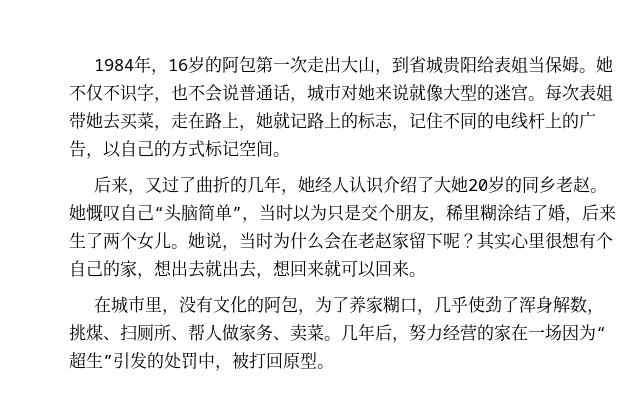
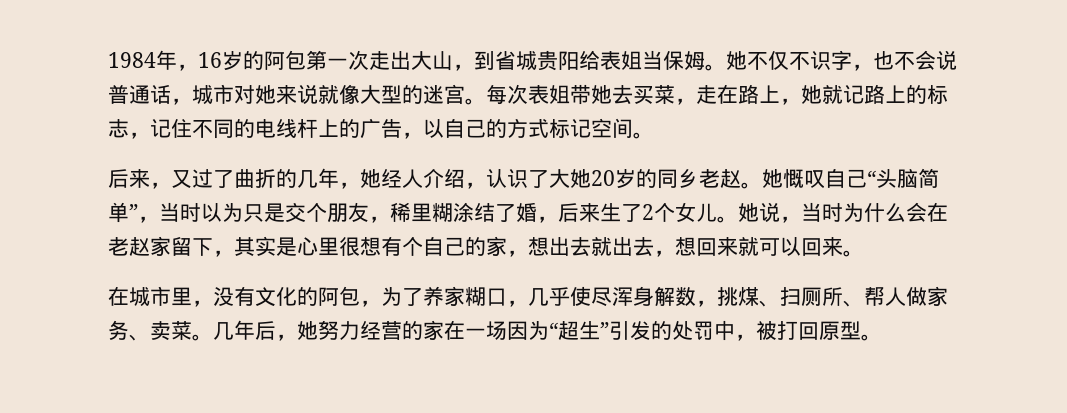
- 后来，又过了曲折的几年，她经人认识介绍了大她20岁的同乡老赵。
+ 后来，又过了曲折的几年，她经人介绍，认识了大她20岁的同乡老赵。
- 她慨叹自己“头脑简单”，当时以为只是交个朋友，稀里糊涂结了婚，后来生了两个女儿。
+ 她慨叹自己“头脑简单”，当时以为只是交个朋友，稀里糊涂结了婚，后来生了2个女儿。
- 她说，当时为什么会在老赵家留下呢？其实心里很想有个自己的家，想出去就出去，想回来就可以回来。
+ 她说，当时为什么会在老赵家留下，其实是心里很想有个自己的家，想出去就出去，想回来就可以回来。
- 在城市里，没有文化的阿包，为了养家糊口，几乎使劲了浑身解数，挑煤、扫厕所、帮人做家务、卖菜。
+ 在城市里，没有文化的阿包，为了养家糊口，几乎使尽浑身解数，挑煤、扫厕所、帮人做家务、卖菜。
- 几年后，努力经营的家在一场因为“超生”引发的处罚中，被打回原型。
+ 几年后，她努力经营的家在一场因为“超生”引发的处罚中，被打回原型。

